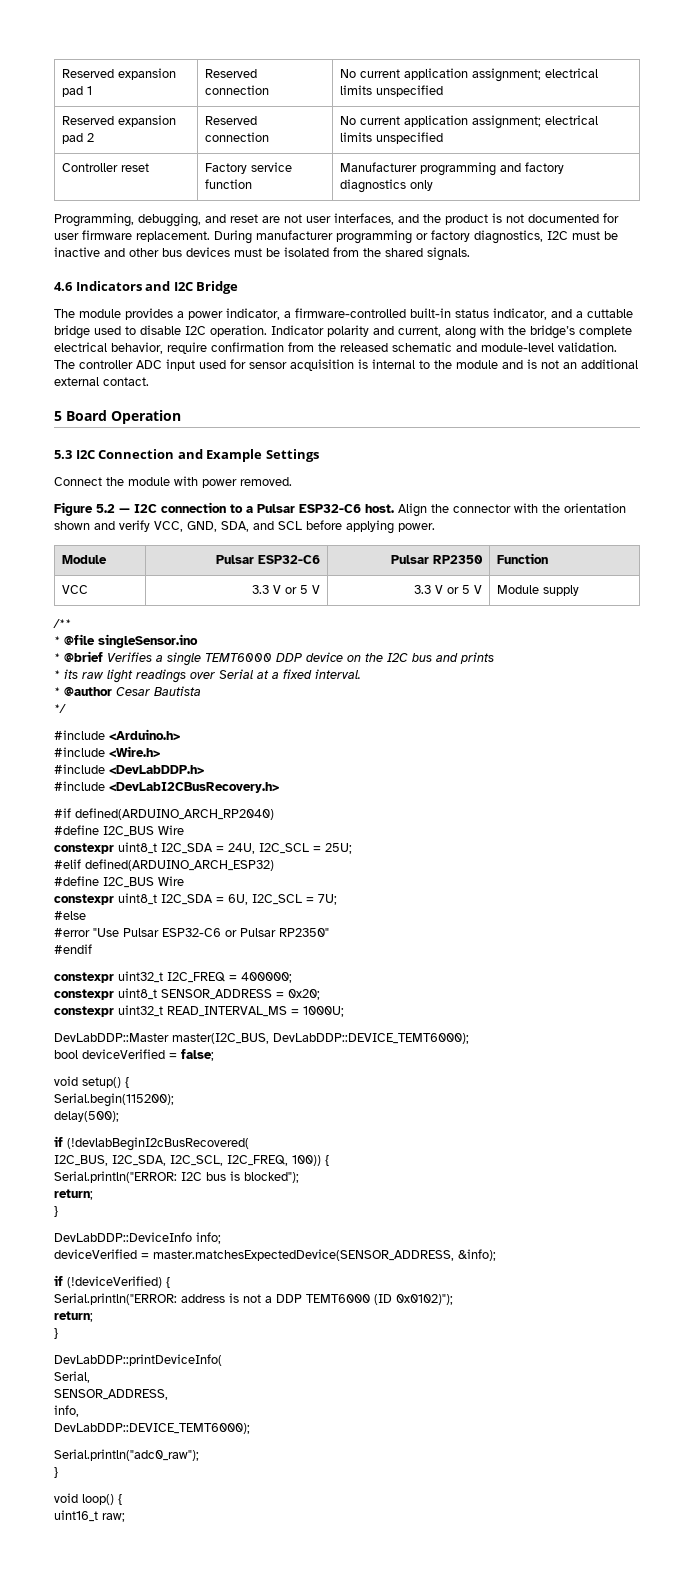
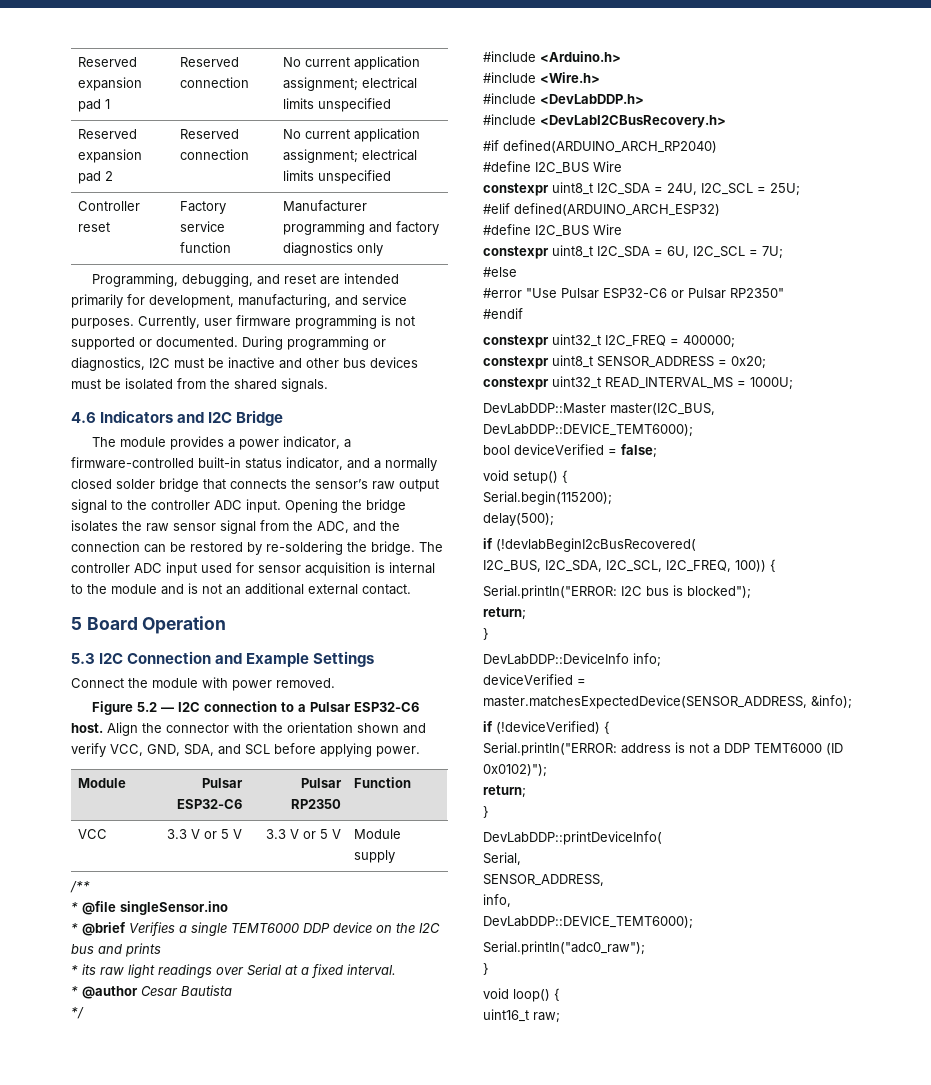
- Programming, debugging, and reset are not user interfaces, and the product is not documented for user firmware replacement. During manufacturer programming or factory diagnostics, I2C must be inactive and other bus devices must be isolated from the shared signals.
+ Programming, debugging, and reset are intended primarily for development, manufacturing, and service purposes. Currently, user firmware programming is not supported or documented. During programming or diagnostics, I2C must be inactive and other bus devices must be isolated from the shared signals.
- The module provides a power indicator, a firmware-controlled built-in status indicator, and a cuttable bridge used to disable I2C operation. Indicator polarity and current, along with the bridge’s complete electrical behavior, require confirmation from the released schematic and module-level validation.
+ The module provides a power indicator, a firmware-controlled built-in status indicator, and a normally closed solder bridge that connects the sensor’s raw output signal to the controller ADC input. Opening the bridge isolates the raw sensor signal from the ADC, and the connection can be restored by re-soldering the bridge.

